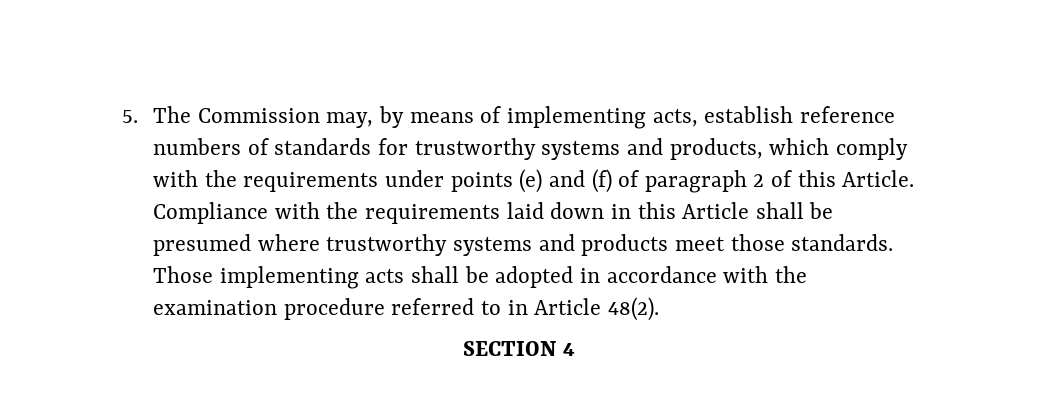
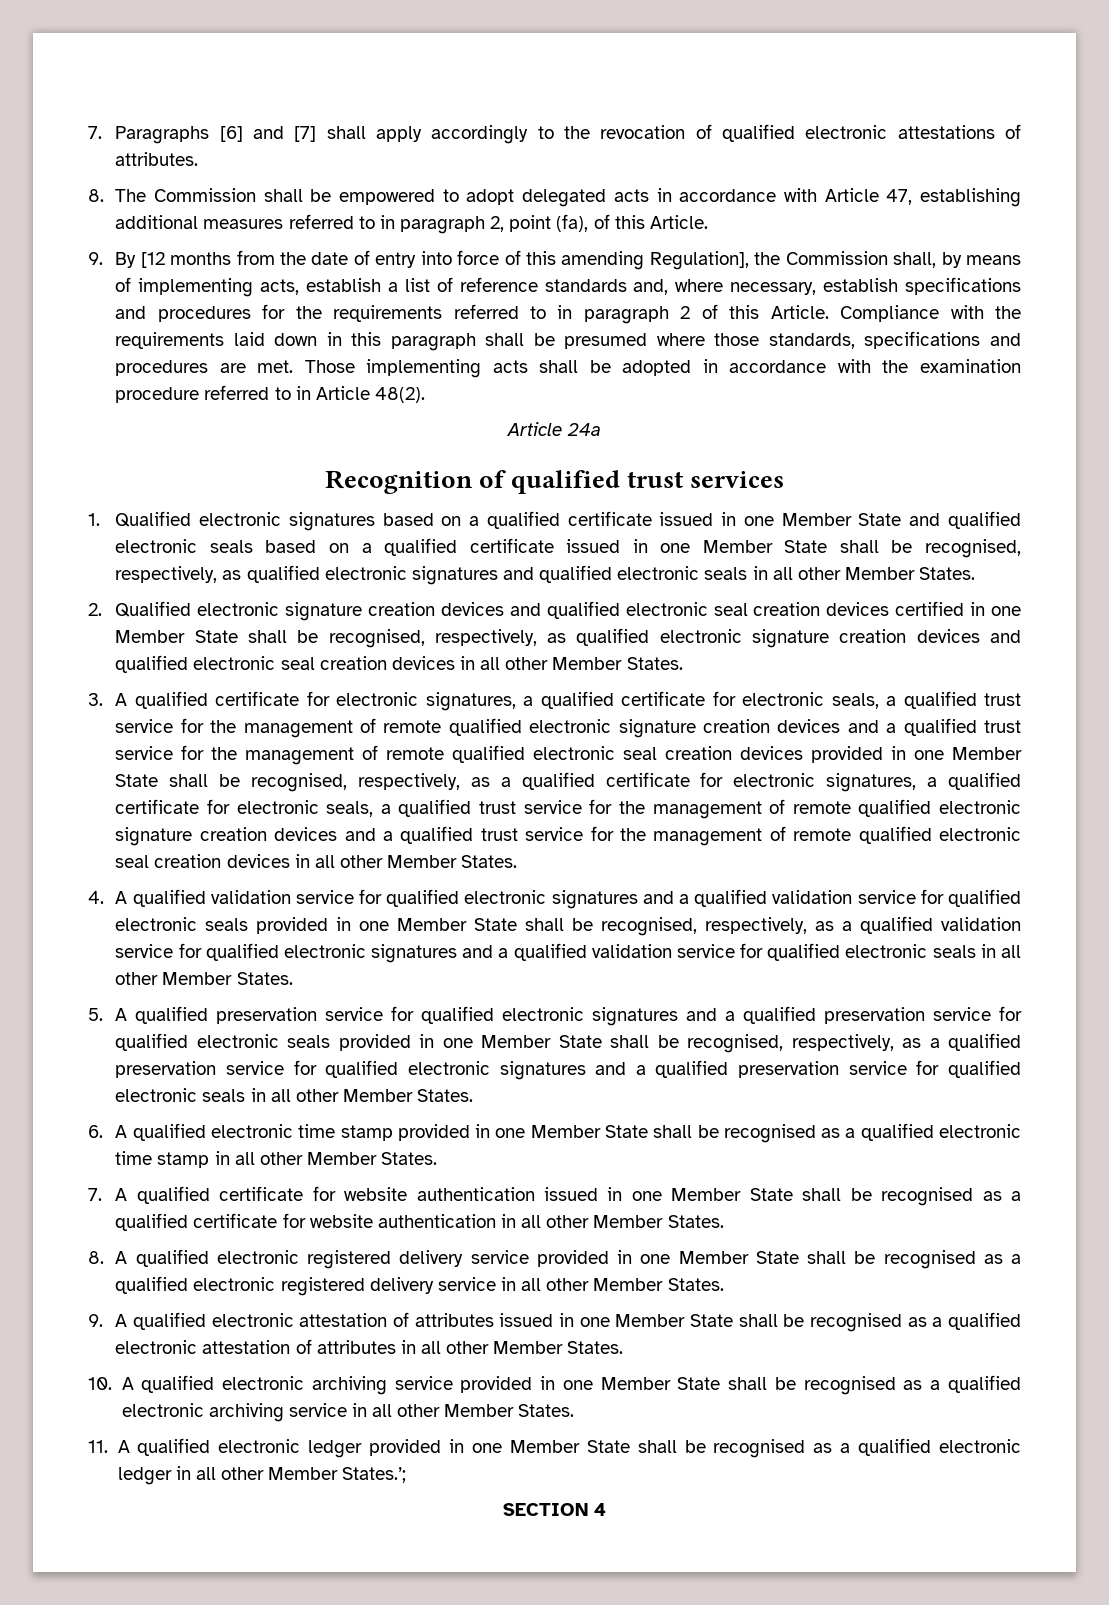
- 5. The Commission may, by means of implementing acts, establish reference numbers of standards for trustworthy systems and products, which comply with the requirements under points (e) and (f) of paragraph 2 of this Article.
+ 7. Paragraphs [6] and [7] shall apply accordingly to the revocation of qualified electronic attestations of attributes.
+ 8. The Commission shall be empowered to adopt delegated acts in accordance with Article 47, establishing additional measures referred to in paragraph 2, point (fa), of this Article.
+ 9. By [12 months from the date of entry into force of this amending Regulation], the Commission shall, by means of implementing acts, establish a list of reference standards and, where necessary, establish specifications and procedures for the requirements referred to in paragraph 2 of this Article.
- Compliance with the requirements laid down in this Article shall be presumed where trustworthy systems and products meet those standards.
+ Compliance with the requirements laid down in this paragraph shall be presumed where those standards, specifications and procedures are met.
+ Article 24a
+ Recognition of qualified trust services
+ 1. Qualified electronic signatures based on a qualified certificate issued in one Member State and qualified electronic seals based on a qualified certificate issued in one Member State shall be recognised, respectively, as qualified electronic signatures and qualified electronic seals in all other Member States.
+ 2. Qualified electronic signature creation devices and qualified electronic seal creation devices certified in one Member State shall be recognised, respectively, as qualified electronic signature creation devices and qualified electronic seal creation devices in all other Member States.
+ 3. A qualified certificate for electronic signatures, a qualified certificate for electronic seals, a qualified trust service for the management of remote qualified electronic signature creation devices and a qualified trust service for the management of remote qualified electronic seal creation devices provided in one Member State shall be recognised, respectively, as a qualified certificate for electronic signatures, a qualified certificate for electronic seals, a qualified trust service for the management of remote qualified electronic signature creation devices and a qualified trust service for the management of remote qualified electronic seal creation devices in all other Member States.
+ 4. A qualified validation service for qualified electronic signatures and a qualified validation service for qualified electronic seals provided in one Member State shall be recognised, respectively, as a qualified validation service for qualified electronic signatures and a qualified validation service for qualified electronic seals in all other Member States.
+ 5. A qualified preservation service for qualified electronic signatures and a qualified preservation service for qualified electronic seals provided in one Member State shall be recognised, respectively, as a qualified preservation service for qualified electronic signatures and a qualified preservation service for qualified electronic seals in all other Member States.
+ 6. A qualified electronic time stamp provided in one Member State shall be recognised as a qualified electronic time stamp in all other Member States.
+ 7. A qualified certificate for website authentication issued in one Member State shall be recognised as a qualified certificate for website authentication in all other Member States.
+ 8. A qualified electronic registered delivery service provided in one Member State shall be recognised as a qualified electronic registered delivery service in all other Member States.
+ 9. A qualified electronic attestation of attributes issued in one Member State shall be recognised as a qualified electronic attestation of attributes in all other Member States.
+ 10. A qualified electronic archiving service provided in one Member State shall be recognised as a qualified electronic archiving service in all other Member States.
+ 11. A qualified electronic ledger provided in one Member State shall be recognised as a qualified electronic ledger in all other Member States.’;

